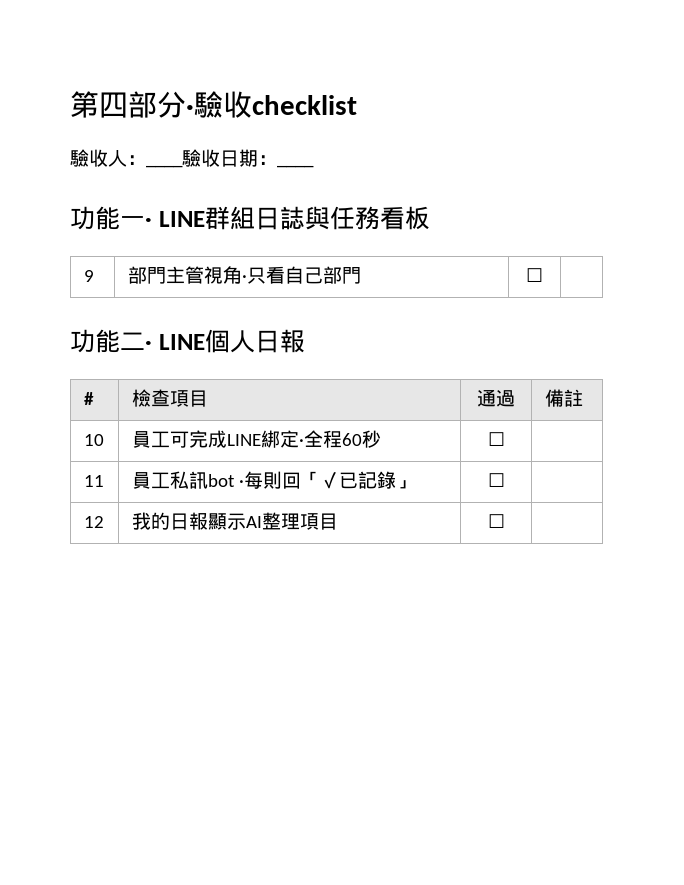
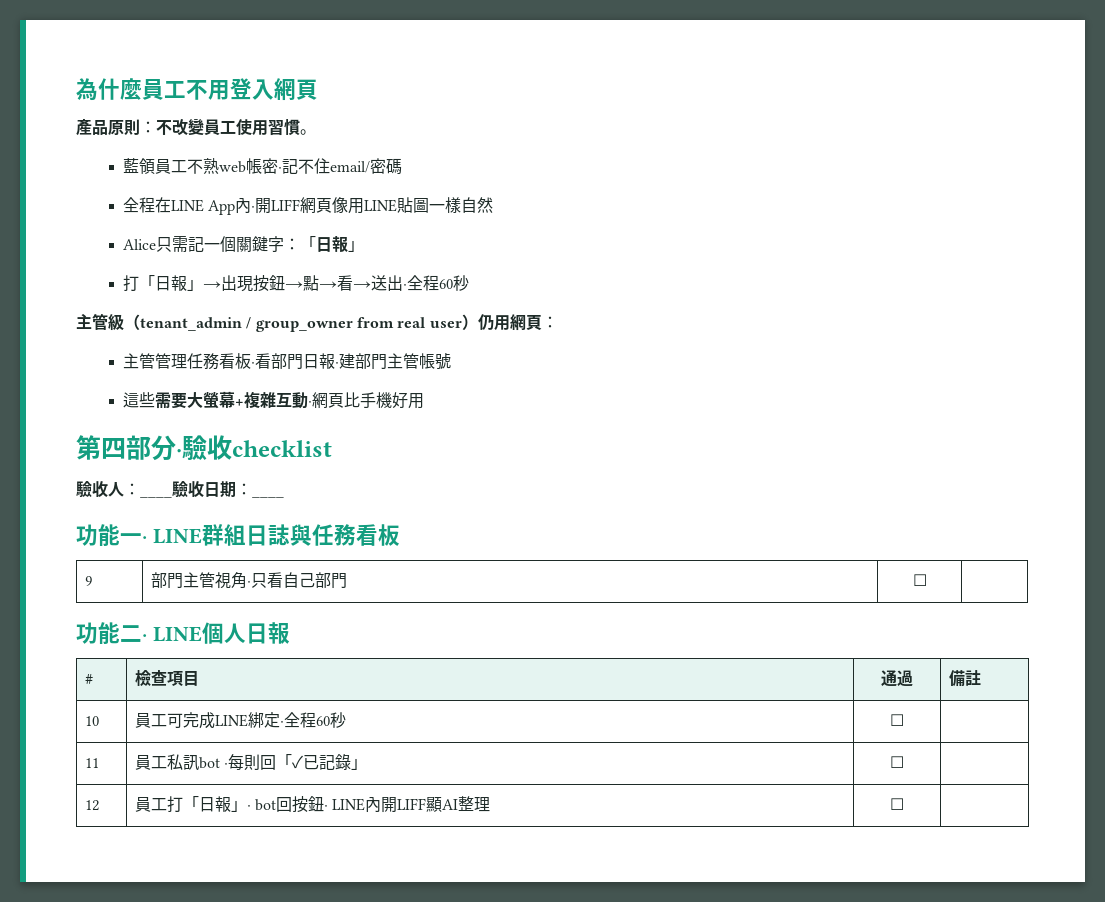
+ 為什麼員工不用登入網頁
+ 產品原則：不改變員工使用習慣。
+ 藍領員工不熟web帳密·記不住email/密碼
+ 全程在LINE App內·開LIFF網頁像用LINE貼圖一樣自然
+ Alice只需記一個關鍵字：「日報」
+ 打「日報」→出現按鈕→點→看→送出·全程60秒
+ 主管級（tenant_admin / group_owner from real user）仍用網頁：
+ 主管管理任務看板·看部門日報·建部門主管帳號
+ 這些需要大螢幕+複雜互動·網頁比手機好用
- 12 | 我的日報顯示AI整理項目 | ☐ |
+ 12 | 員工打「日報」· bot回按鈕· LINE內開LIFF顯AI整理 | ☐ |

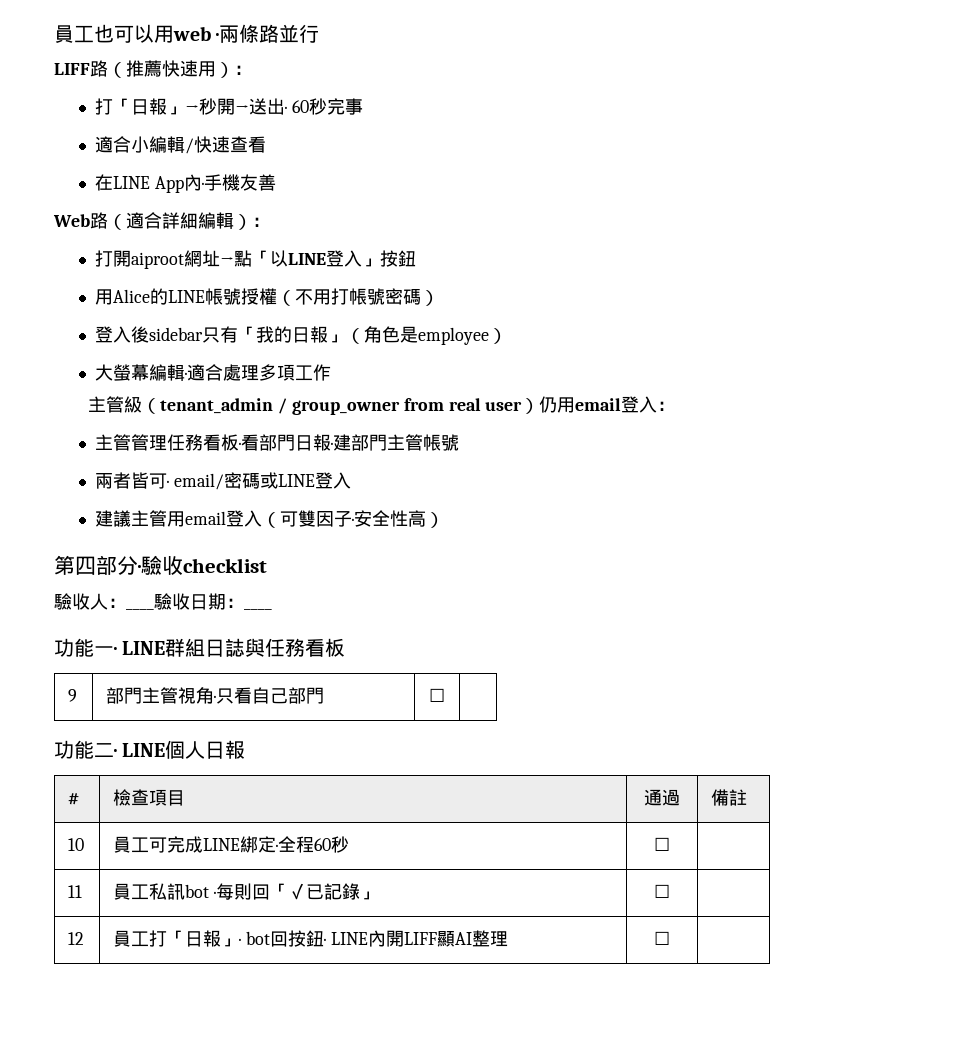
- 為什麼員工不用登入網頁
- 產品原則：不改變員工使用習慣。
- 藍領員工不熟web帳密·記不住email/密碼
- 全程在LINE App內·開LIFF網頁像用LINE貼圖一樣自然
- Alice只需記一個關鍵字：「日報」
+ 員工也可以用web ·兩條路並行
+ LIFF路（推薦快速用）：
- 打「日報」→出現按鈕→點→看→送出·全程60秒
+ 打「日報」→秒開→送出· 60秒完事
+ 適合小編輯/快速查看
+ 在LINE App內·手機友善
+ Web路（適合詳細編輯）：
+ 打開aiproot網址→點「以LINE登入」按鈕
+ 用Alice的LINE帳號授權（不用打帳號密碼）
+ 登入後sidebar只有「我的日報」（角色是employee）
+ 大螢幕編輯·適合處理多項工作
- 主管級（tenant_admin / group_owner from real user）仍用網頁：
+ 主管級（tenant_admin / group_owner from real user）仍用email登入：
- 這些需要大螢幕+複雜互動·網頁比手機好用
+ 兩者皆可· email/密碼或LINE登入
+ 建議主管用email登入（可雙因子·安全性高）

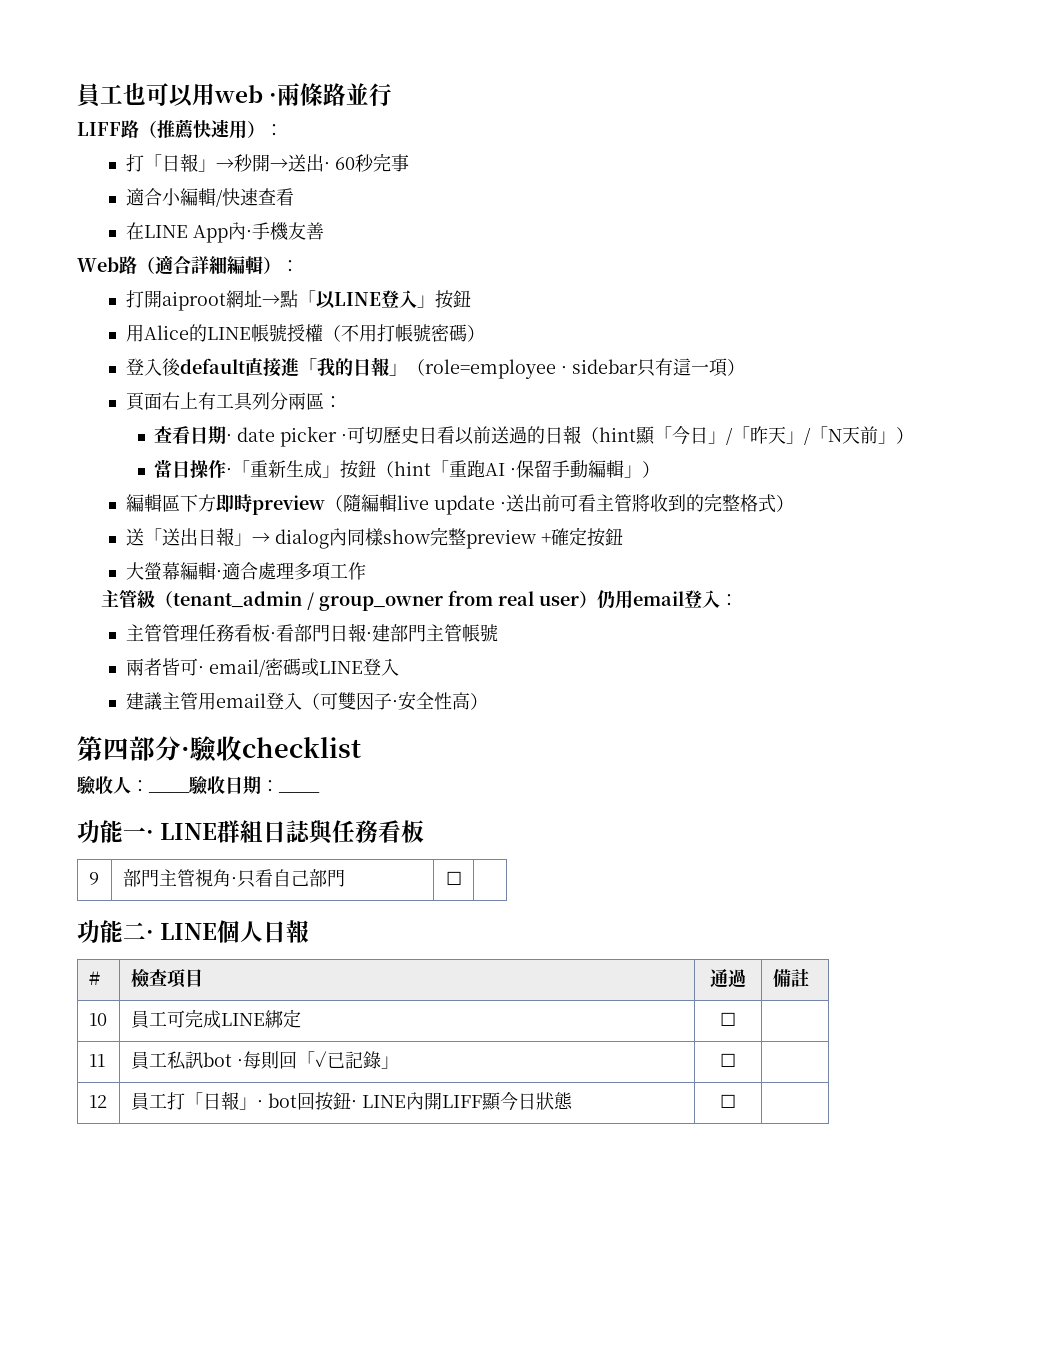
- 登入後sidebar只有「我的日報」（角色是employee）
+ 登入後default直接進「我的日報」（role=employee · sidebar只有這一項）
+ 頁面右上有工具列分兩區：
+ 查看日期· date picker ·可切歷史日看以前送過的日報（hint顯「今日」/「昨天」/「N天前」）
+ 當日操作·「重新生成」按鈕（hint「重跑AI ·保留手動編輯」）
+ 編輯區下方即時preview（隨編輯live update ·送出前可看主管將收到的完整格式）
+ 送「送出日報」→ dialog內同樣show完整preview +確定按鈕
- 10 | 員工可完成LINE綁定·全程60秒 | ☐ |
+ 10 | 員工可完成LINE綁定 | ☐ |
- 12 | 員工打「日報」· bot回按鈕· LINE內開LIFF顯AI整理 | ☐ |
+ 12 | 員工打「日報」· bot回按鈕· LINE內開LIFF顯今日狀態 | ☐ |

